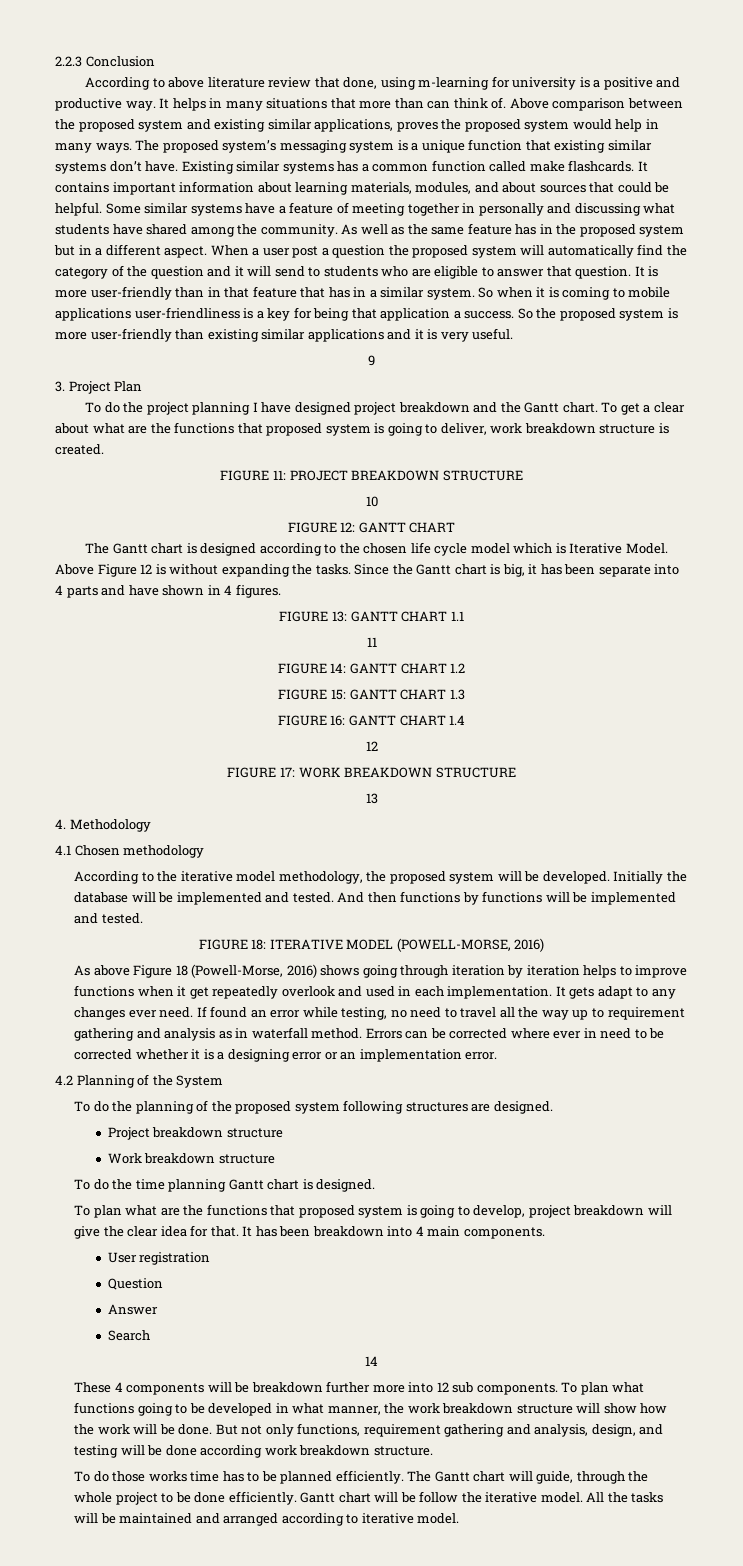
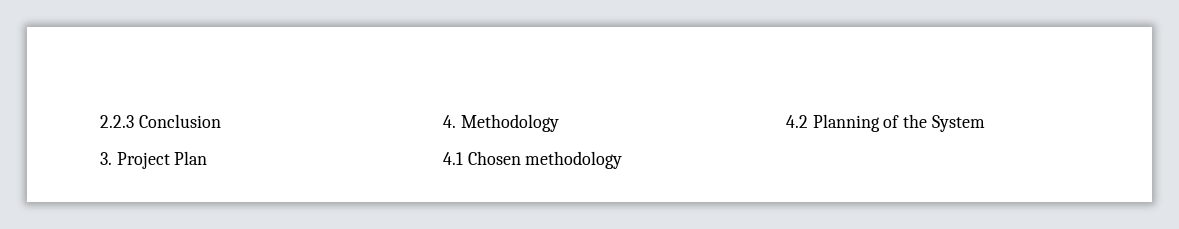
- According to above literature review that done, using m-learning for university is a positive and productive way. It helps in many situations that more than can think of. Above comparison between the proposed system and existing similar applications, proves the proposed system would help in many ways. The proposed system’s messaging system is a unique function that existing similar systems don’t have. Existing similar systems has a common function called make flashcards. It contains important information about learning materials, modules, and about sources that could be helpful. Some similar systems have a feature of meeting together in personally and discussing what students have shared among the community. As well as the same feature has in the proposed system but in a different aspect. When a user post a question the proposed system will automatically find the category of the question and it will send to students who are eligible to answer that question. It is more user-friendly than in that feature that has in a similar system. So when it is coming to mobile applications user-friendliness is a key for being that application a success. So the proposed system is more user-friendly than existing similar applications and it is very useful.
- 9
  3. Project Plan
- To do the project planning I have designed project breakdown and the Gantt chart. To get a clear about what are the functions that proposed system is going to deliver, work breakdown structure is created.
- FIGURE 11: PROJECT BREAKDOWN STRUCTURE
- 10
- FIGURE 12: GANTT CHART
- The Gantt chart is designed according to the chosen life cycle model which is Iterative Model. Above Figure 12 is without expanding the tasks. Since the Gantt chart is big, it has been separate into 4 parts and have shown in 4 figures.
- FIGURE 13: GANTT CHART 1.1
- 11
- FIGURE 14: GANTT CHART 1.2
- FIGURE 15: GANTT CHART 1.3
- FIGURE 16: GANTT CHART 1.4
- 12
- FIGURE 17: WORK BREAKDOWN STRUCTURE
- 13
- According to the iterative model methodology, the proposed system will be developed. Initially the database will be implemented and tested. And then functions by functions will be implemented and tested.
- FIGURE 18: ITERATIVE MODEL (POWELL-MORSE, 2016)
- As above Figure 18 (Powell-Morse, 2016) shows going through iteration by iteration helps to improve functions when it get repeatedly overlook and used in each implementation. It gets adapt to any changes ever need. If found an error while testing, no need to travel all the way up to requirement gathering and analysis as in waterfall method. Errors can be corrected where ever in need to be corrected whether it is a designing error or an implementation error.
- To do the planning of the proposed system following structures are designed.
- Project breakdown structure
- Work breakdown structure
- To do the time planning Gantt chart is designed.
- To plan what are the functions that proposed system is going to develop, project breakdown will give the clear idea for that. It has been breakdown into 4 main components.
- User registration
- Question
- Answer
- Search
- 14
- These 4 components will be breakdown further more into 12 sub components. To plan what functions going to be developed in what manner, the work breakdown structure will show how the work will be done. But not only functions, requirement gathering and analysis, design, and testing will be done according work breakdown structure.
- To do those works time has to be planned efficiently. The Gantt chart will guide, through the whole project to be done efficiently. Gantt chart will be follow the iterative model. All the tasks will be maintained and arranged according to iterative model.

